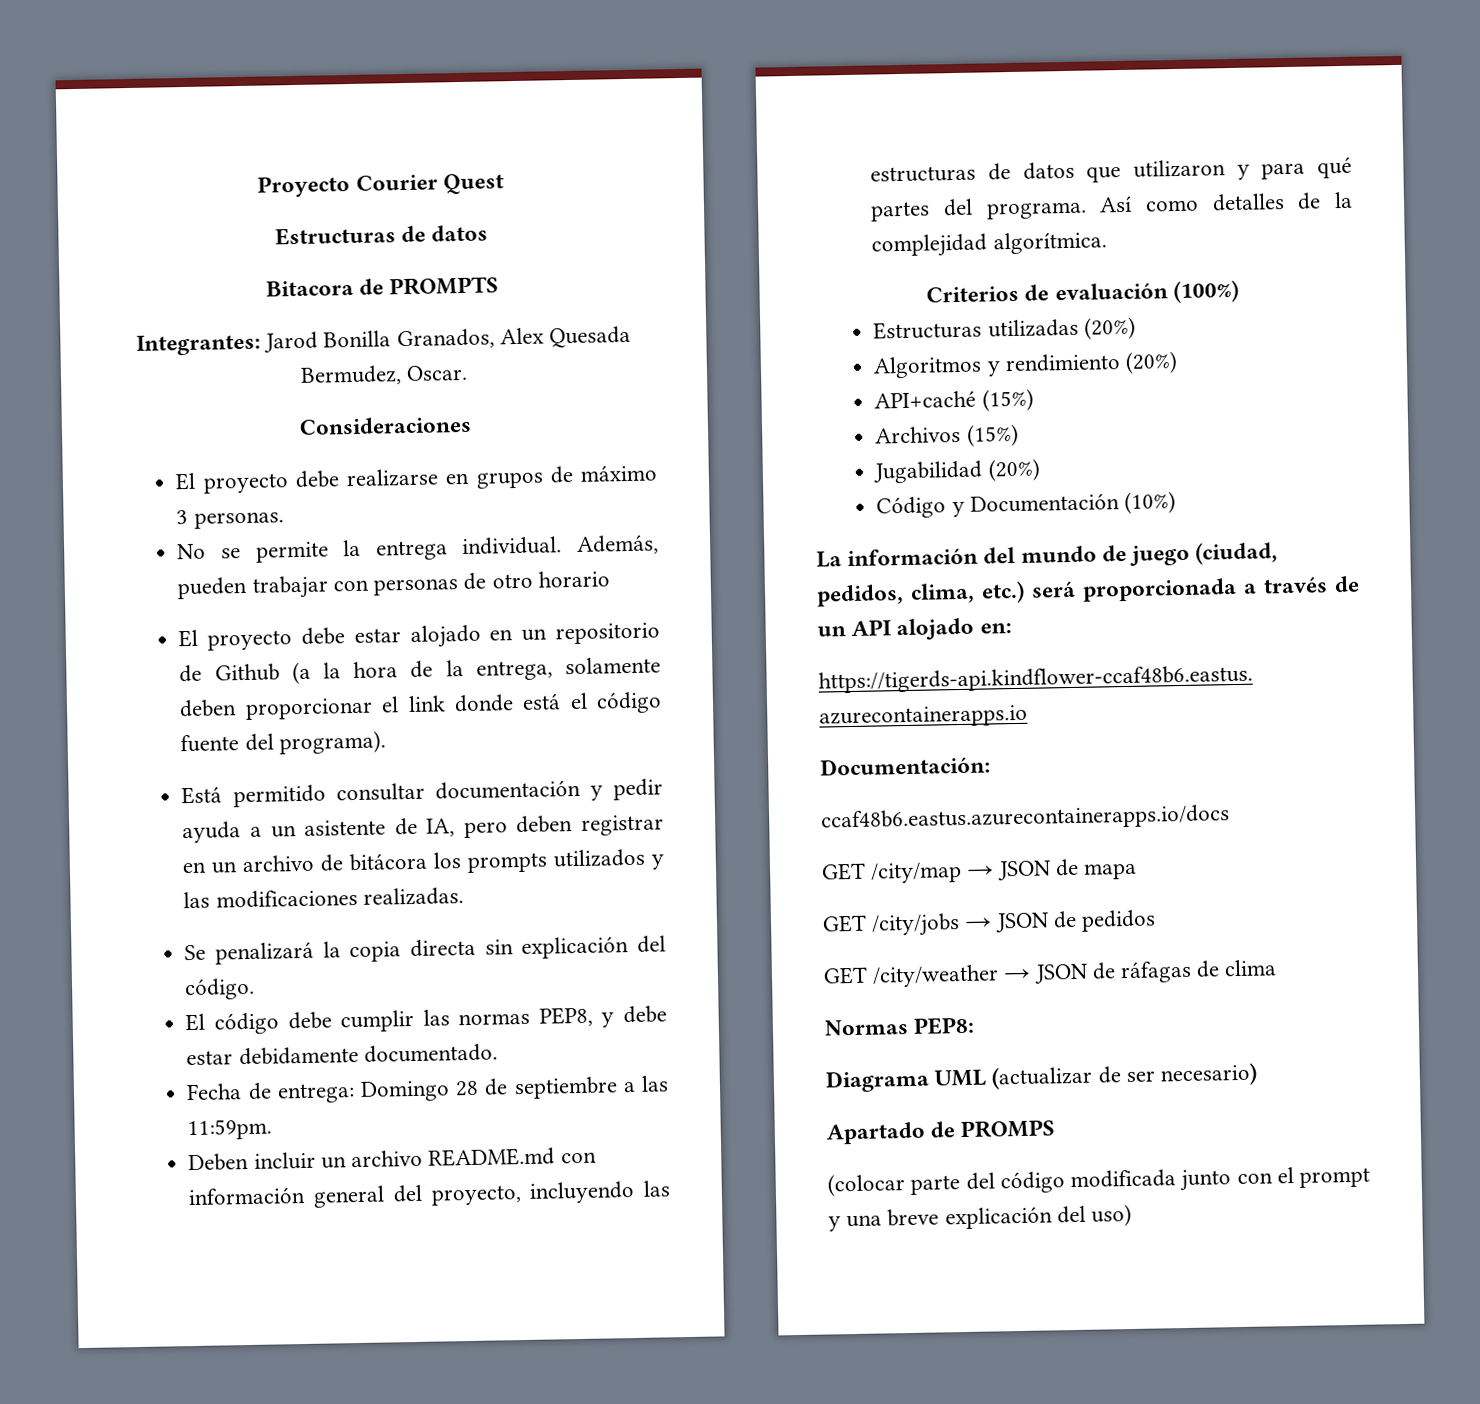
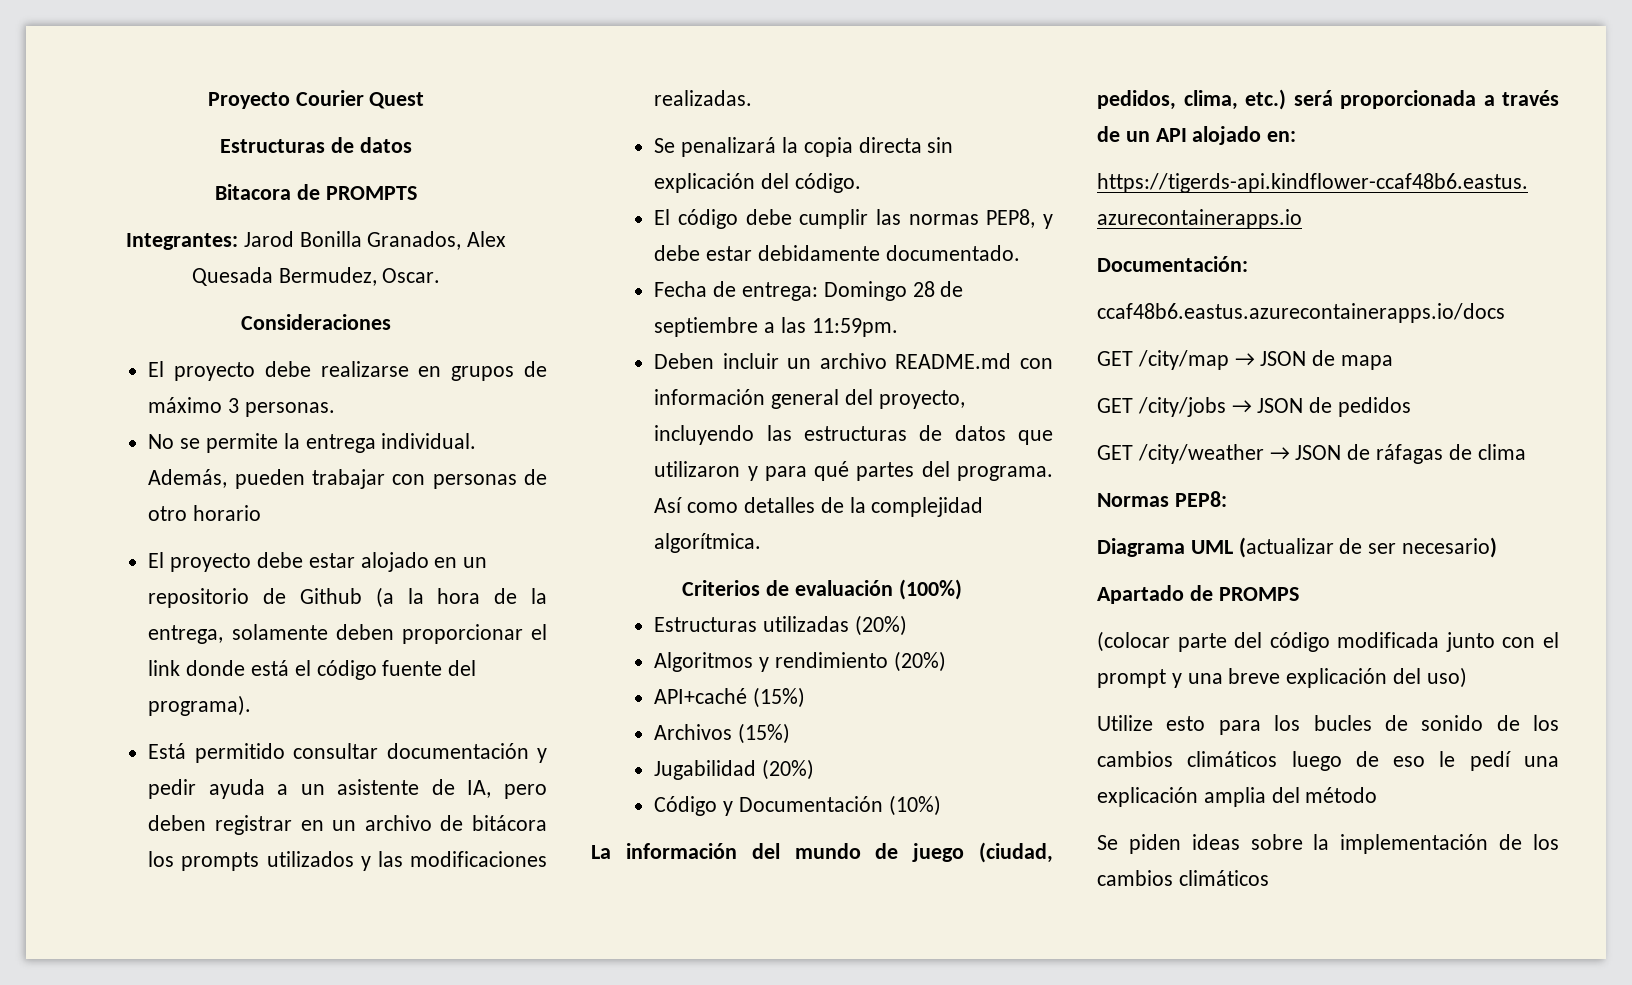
+ Utilize esto para los bucles de sonido de los cambios climáticos luego de eso le pedí una explicación amplia del método
+ Se piden ideas sobre la implementación de los cambios climáticos

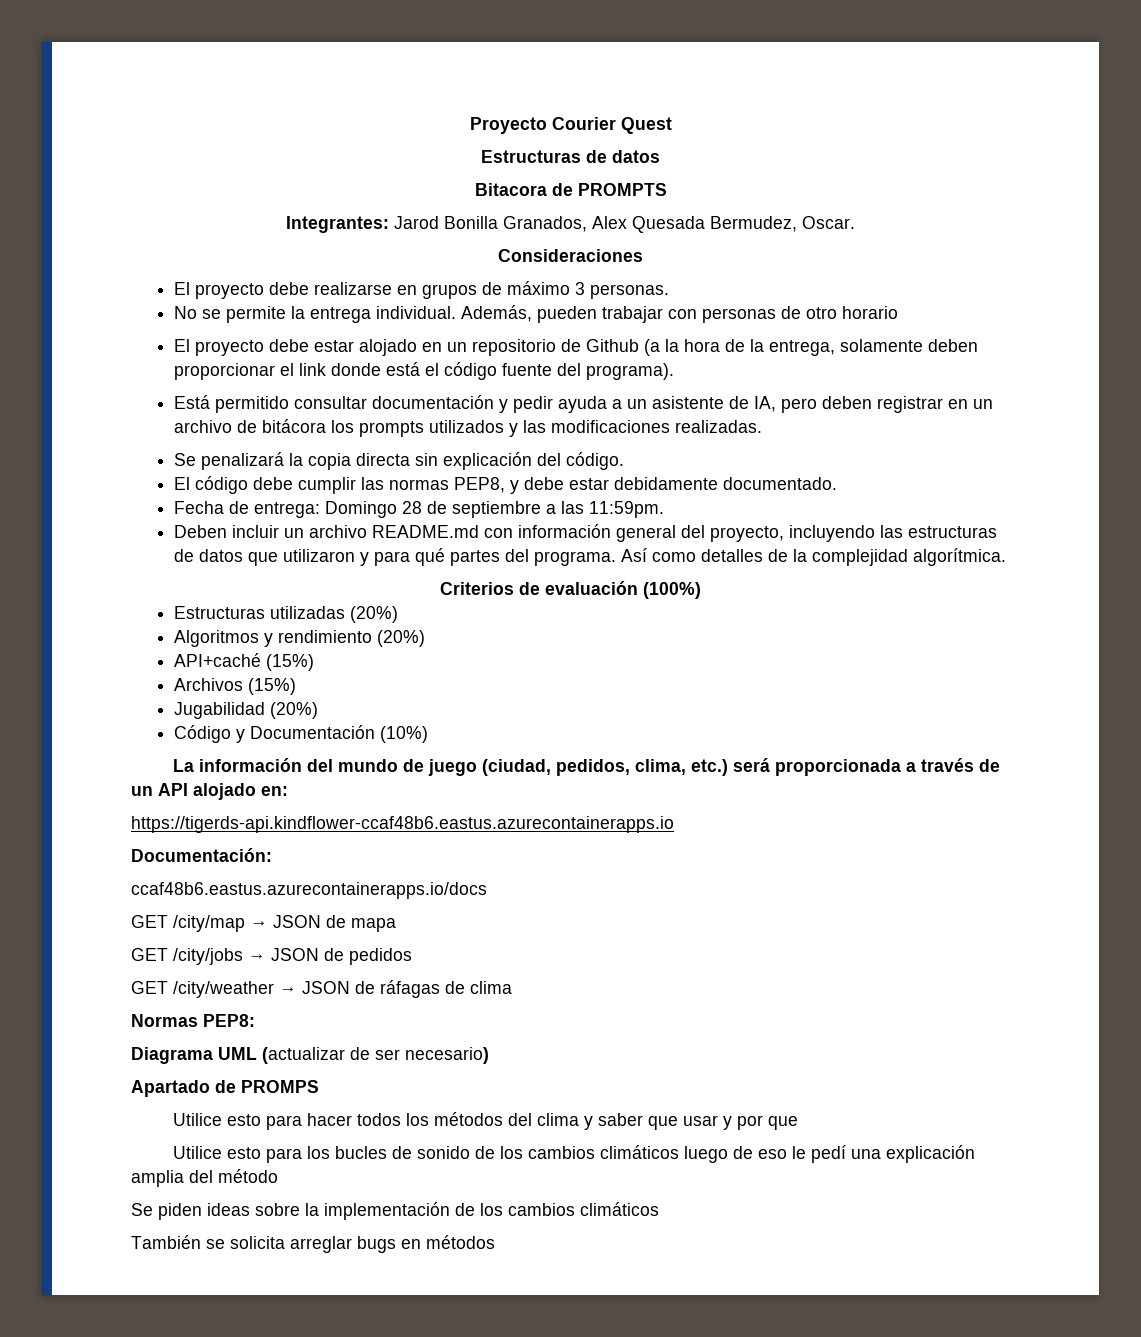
- (colocar parte del código modificada junto con el prompt y una breve explicación del uso)
- Utilize esto para los bucles de sonido de los cambios climáticos luego de eso le pedí una explicación amplia del método
+ Utilice esto para hacer todos los métodos del clima y saber que usar y por que
+ Utilice esto para los bucles de sonido de los cambios climáticos luego de eso le pedí una explicación amplia del método
+ También se solicita arreglar bugs en métodos

